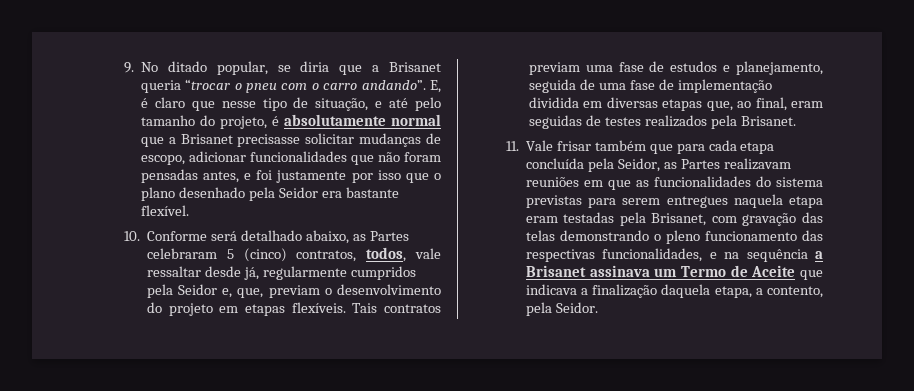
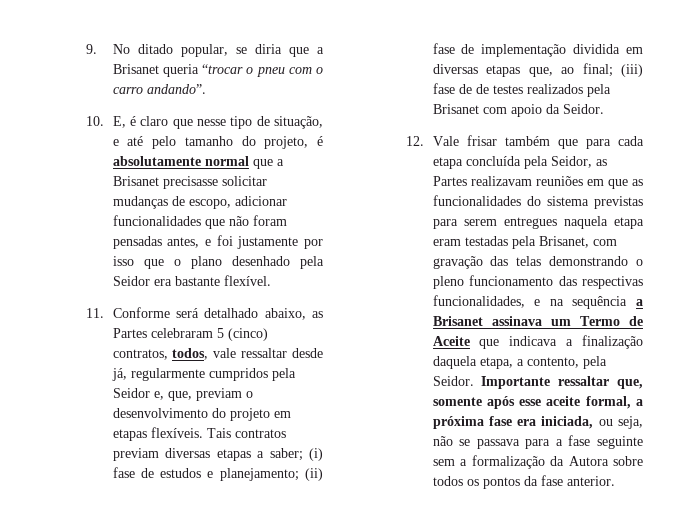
- 9. No ditado popular, se diria que a Brisanet queria “trocar o pneu com o carro andando”. E, é claro que nesse tipo de situação, e até pelo tamanho do projeto, é absolutamente normal que a Brisanet precisasse solicitar mudanças de escopo, adicionar funcionalidades que não foram pensadas antes, e foi justamente por isso que o plano desenhado pela Seidor era bastante flexível.
+ 9. No ditado popular, se diria que a Brisanet queria “trocar o pneu com o carro andando”.
+ 10. E, é claro que nesse tipo de situação, e até pelo tamanho do projeto, é absolutamente normal que a Brisanet precisasse solicitar mudanças de escopo, adicionar funcionalidades que não foram pensadas antes, e foi justamente por isso que o plano desenhado pela Seidor era bastante flexível.
- 10. Conforme será detalhado abaixo, as Partes celebraram 5 (cinco) contratos, todos, vale ressaltar desde já, regularmente cumpridos pela Seidor e, que, previam o desenvolvimento do projeto em etapas flexíveis.
+ 11. Conforme será detalhado abaixo, as Partes celebraram 5 (cinco) contratos, todos, vale ressaltar desde já, regularmente cumpridos pela Seidor e, que, previam o desenvolvimento do projeto em etapas flexíveis.
- Tais contratos previam uma fase de estudos e planejamento, seguida de uma fase de implementação dividida em diversas etapas que, ao final, eram seguidas de testes realizados pela Brisanet.
- 11. Vale frisar também que para cada etapa concluída pela Seidor, as Partes realizavam reuniões em que as funcionalidades do sistema previstas para serem entregues naquela etapa eram testadas pela Brisanet, com gravação das telas demonstrando o pleno funcionamento das respectivas funcionalidades, e na sequência a Brisanet assinava um Termo de Aceite que indicava a finalização daquela etapa, a contento, pela Seidor.
+ Tais contratos previam diversas etapas a saber; (i) fase de estudos e planejamento; (ii) fase de implementação dividida em diversas etapas que, ao final; (iii) fase de de testes realizados pela Brisanet com apoio da Seidor.
+ 12. Vale frisar também que para cada etapa concluída pela Seidor, as Partes realizavam reuniões em que as funcionalidades do sistema previstas para serem entregues naquela etapa eram testadas pela Brisanet, com gravação das telas demonstrando o pleno funcionamento das respectivas funcionalidades, e na sequência a Brisanet assinava um Termo de Aceite que indicava a finalização daquela etapa, a contento, pela Seidor.
+ Importante ressaltar que, somente após esse aceite formal, a próxima fase era iniciada, ou seja, não se passava para a fase seguinte sem a formalização da Autora sobre todos os pontos da fase anterior.

